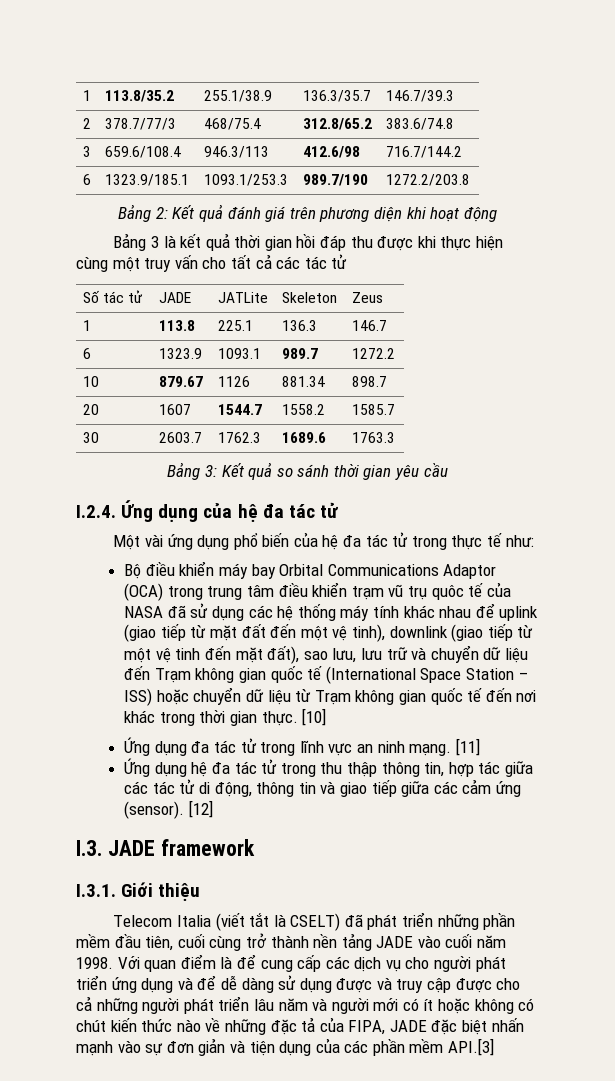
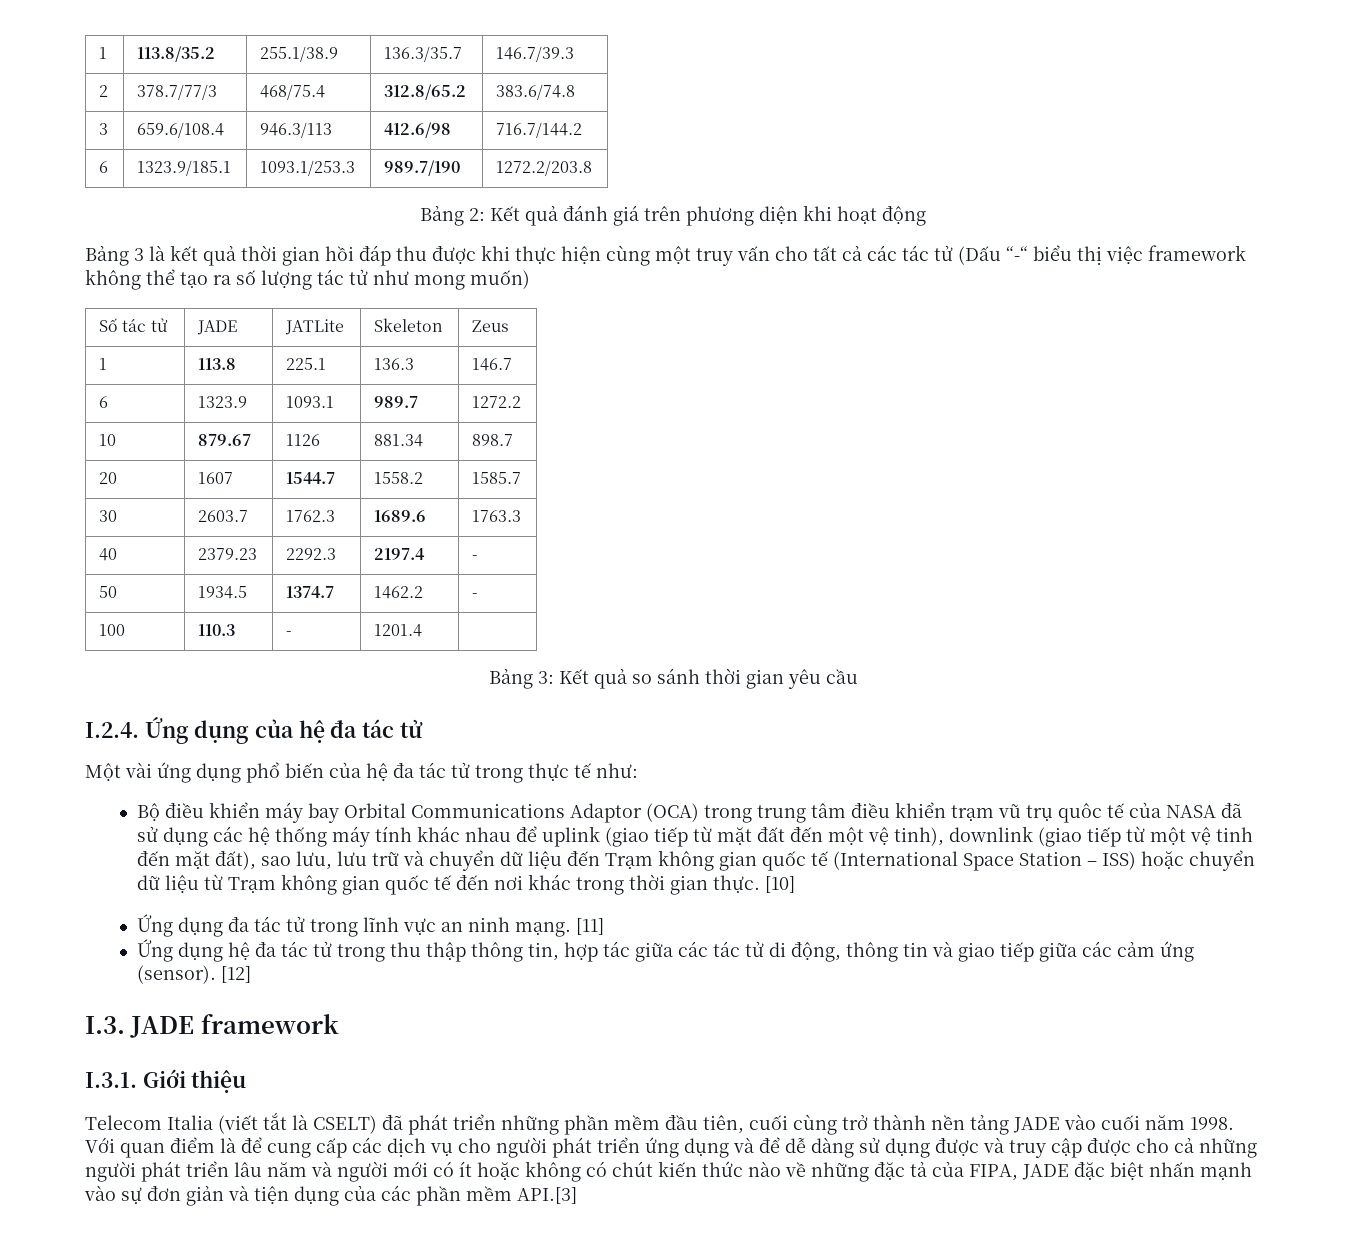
- Bảng 3 là kết quả thời gian hồi đáp thu được khi thực hiện cùng một truy vấn cho tất cả các tác tử
+ Bảng 3 là kết quả thời gian hồi đáp thu được khi thực hiện cùng một truy vấn cho tất cả các tác tử (Dấu “-“ biểu thị việc framework không thể tạo ra số lượng tác tử như mong muốn)
+ 40 | 2379.23 | 2292.3 | 2197.4 | -
+ 50 | 1934.5 | 1374.7 | 1462.2 | -
+ 100 | 110.3 | - | 1201.4 |

